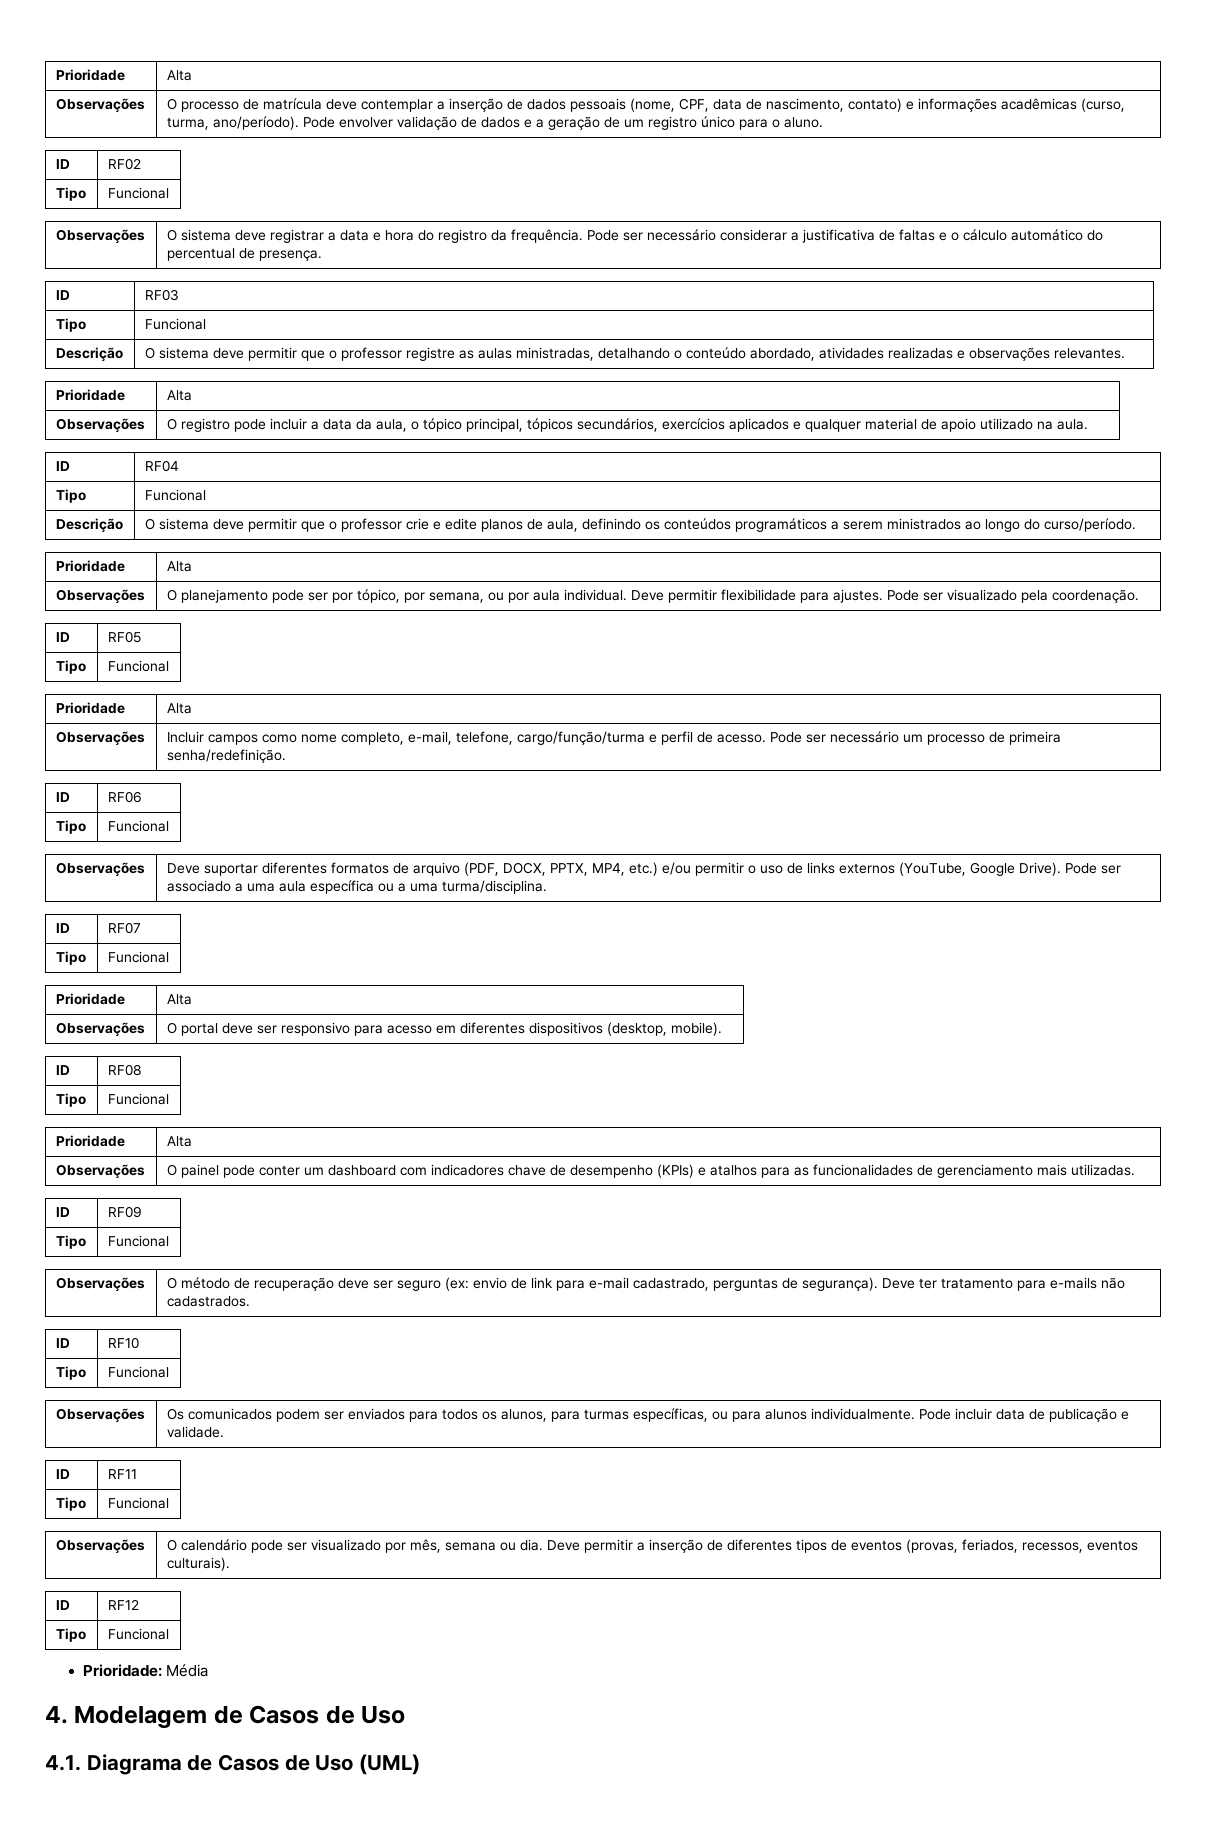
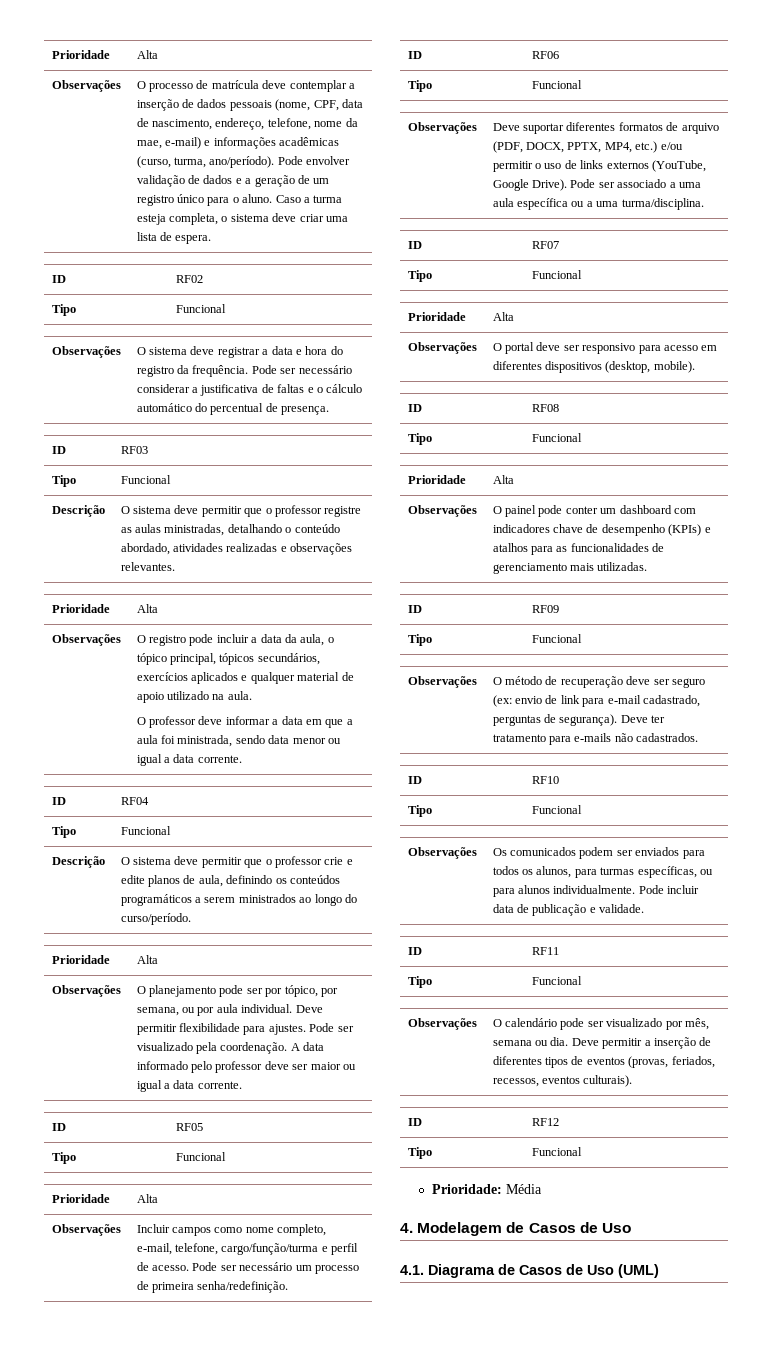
- O processo de matrícula deve contemplar a inserção de dados pessoais (nome, CPF, data de nascimento, contato) e informações acadêmicas (curso, turma, ano/período).
+ O processo de matrícula deve contemplar a inserção de dados pessoais (nome, CPF, data de nascimento, endereço, telefone, nome da mae, e-mail) e informações acadêmicas (curso, turma, ano/período).
+ Caso a turma esteja completa, o sistema deve criar uma lista de espera.
+ O professor deve informar a data em que a aula foi ministrada, sendo data menor ou igual a data corrente.
- Observações | O planejamento pode ser por tópico, por semana, ou por aula individual. Deve permitir flexibilidade para ajustes. Pode ser visualizado pela coordenação.
+ Observações | O planejamento pode ser por tópico, por semana, ou por aula individual. Deve permitir flexibilidade para ajustes. Pode ser visualizado pela coordenação. A data informado pelo professor deve ser maior ou igual a data corrente.

